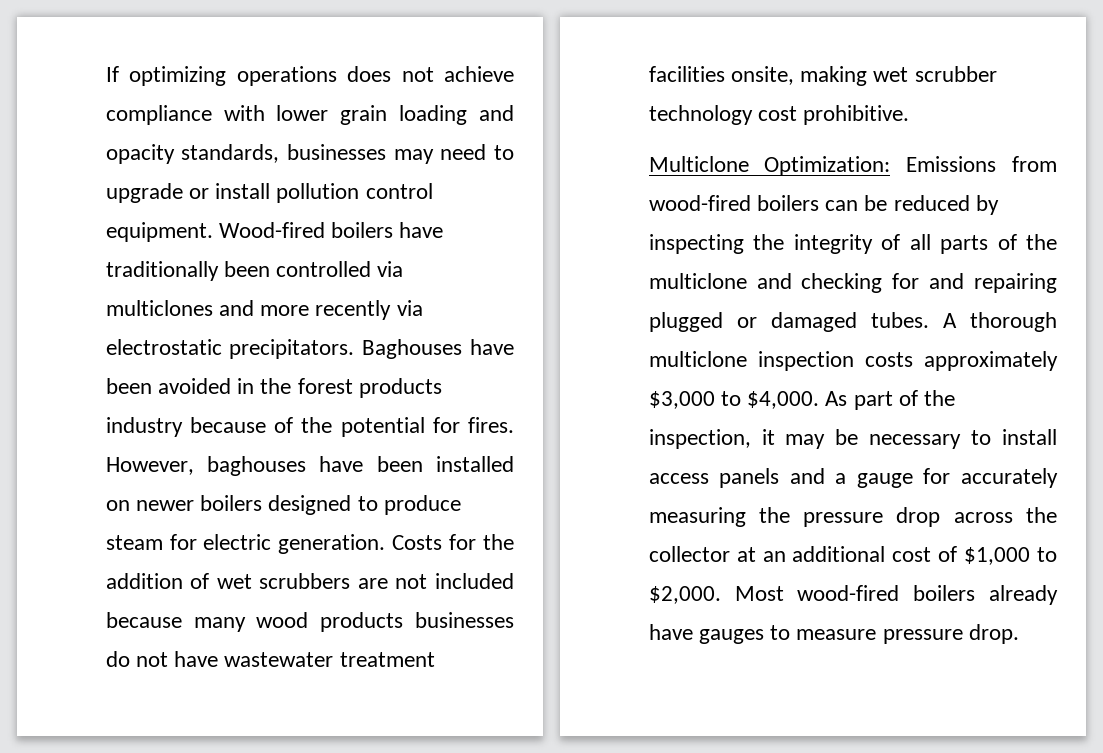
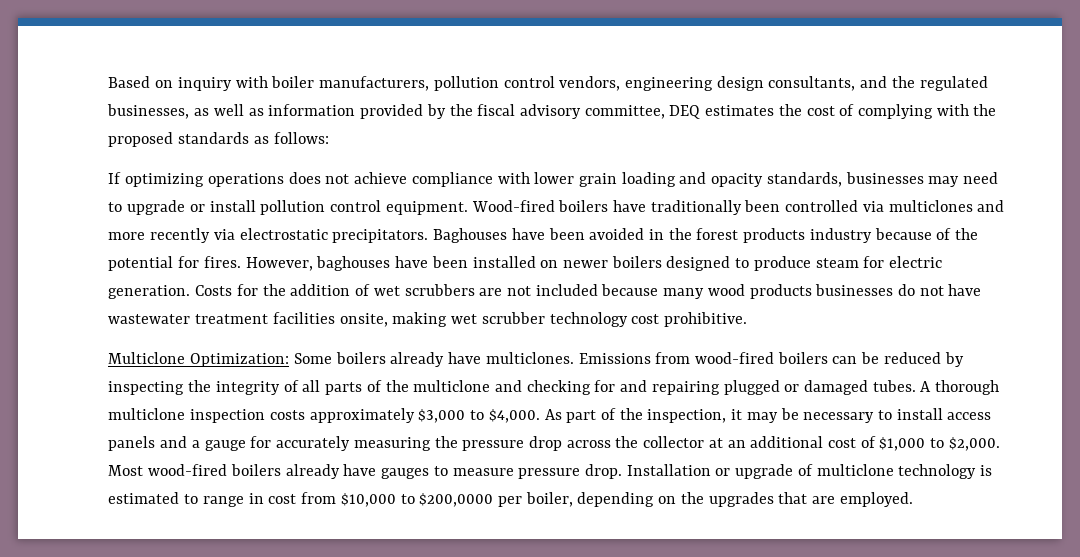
+ Based on inquiry with boiler manufacturers, pollution control vendors, engineering design consultants, and the regulated businesses, as well as information provided by the fiscal advisory committee, DEQ estimates the cost of complying with the proposed standards as follows:
- Multiclone Optimization: Emissions from wood-fired boilers can be reduced by inspecting the integrity of all parts of the multiclone and checking for and repairing plugged or damaged tubes.
+ Multiclone Optimization: Some boilers already have multiclones. Emissions from wood-fired boilers can be reduced by inspecting the integrity of all parts of the multiclone and checking for and repairing plugged or damaged tubes.
+ Installation or upgrade of multiclone technology is estimated to range in cost from $10,000 to $200,0000 per boiler, depending on the upgrades that are employed.

